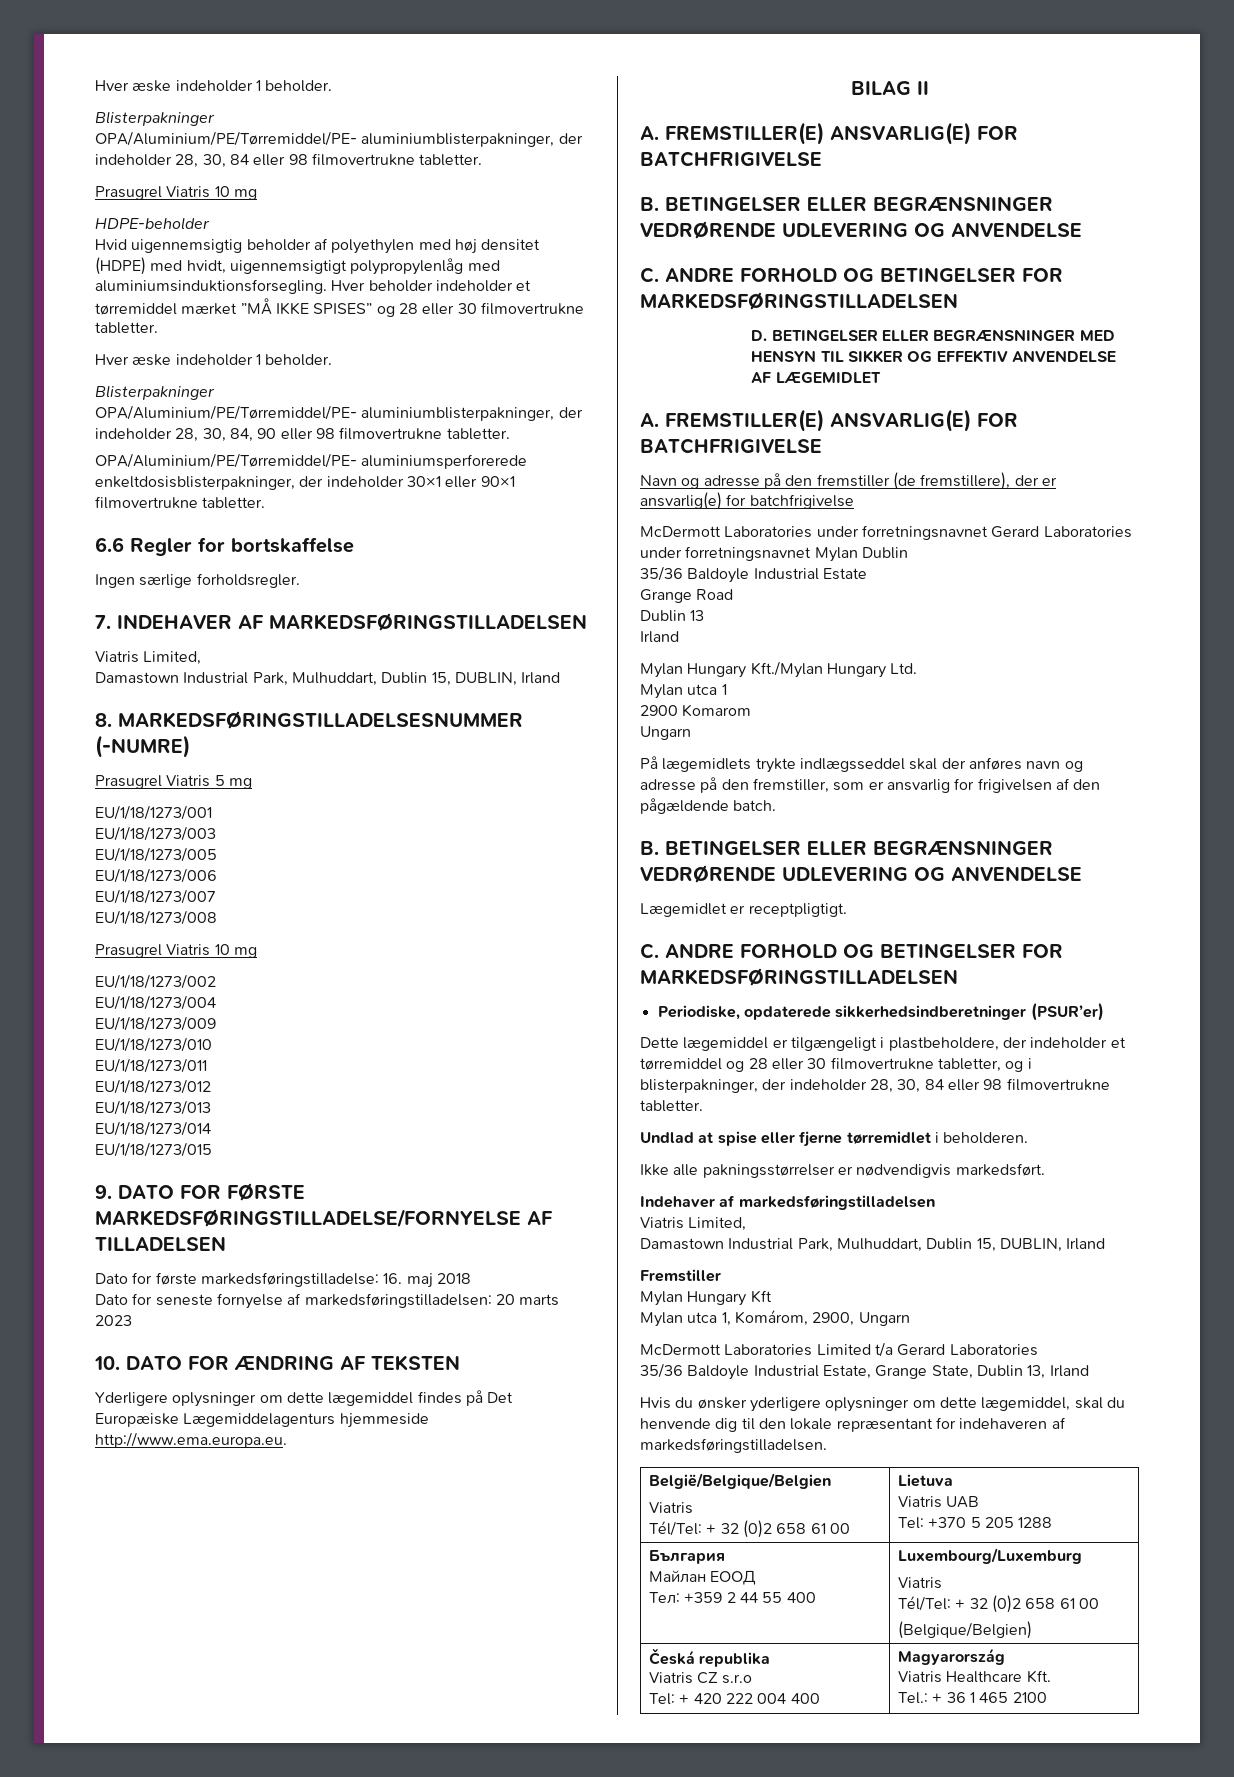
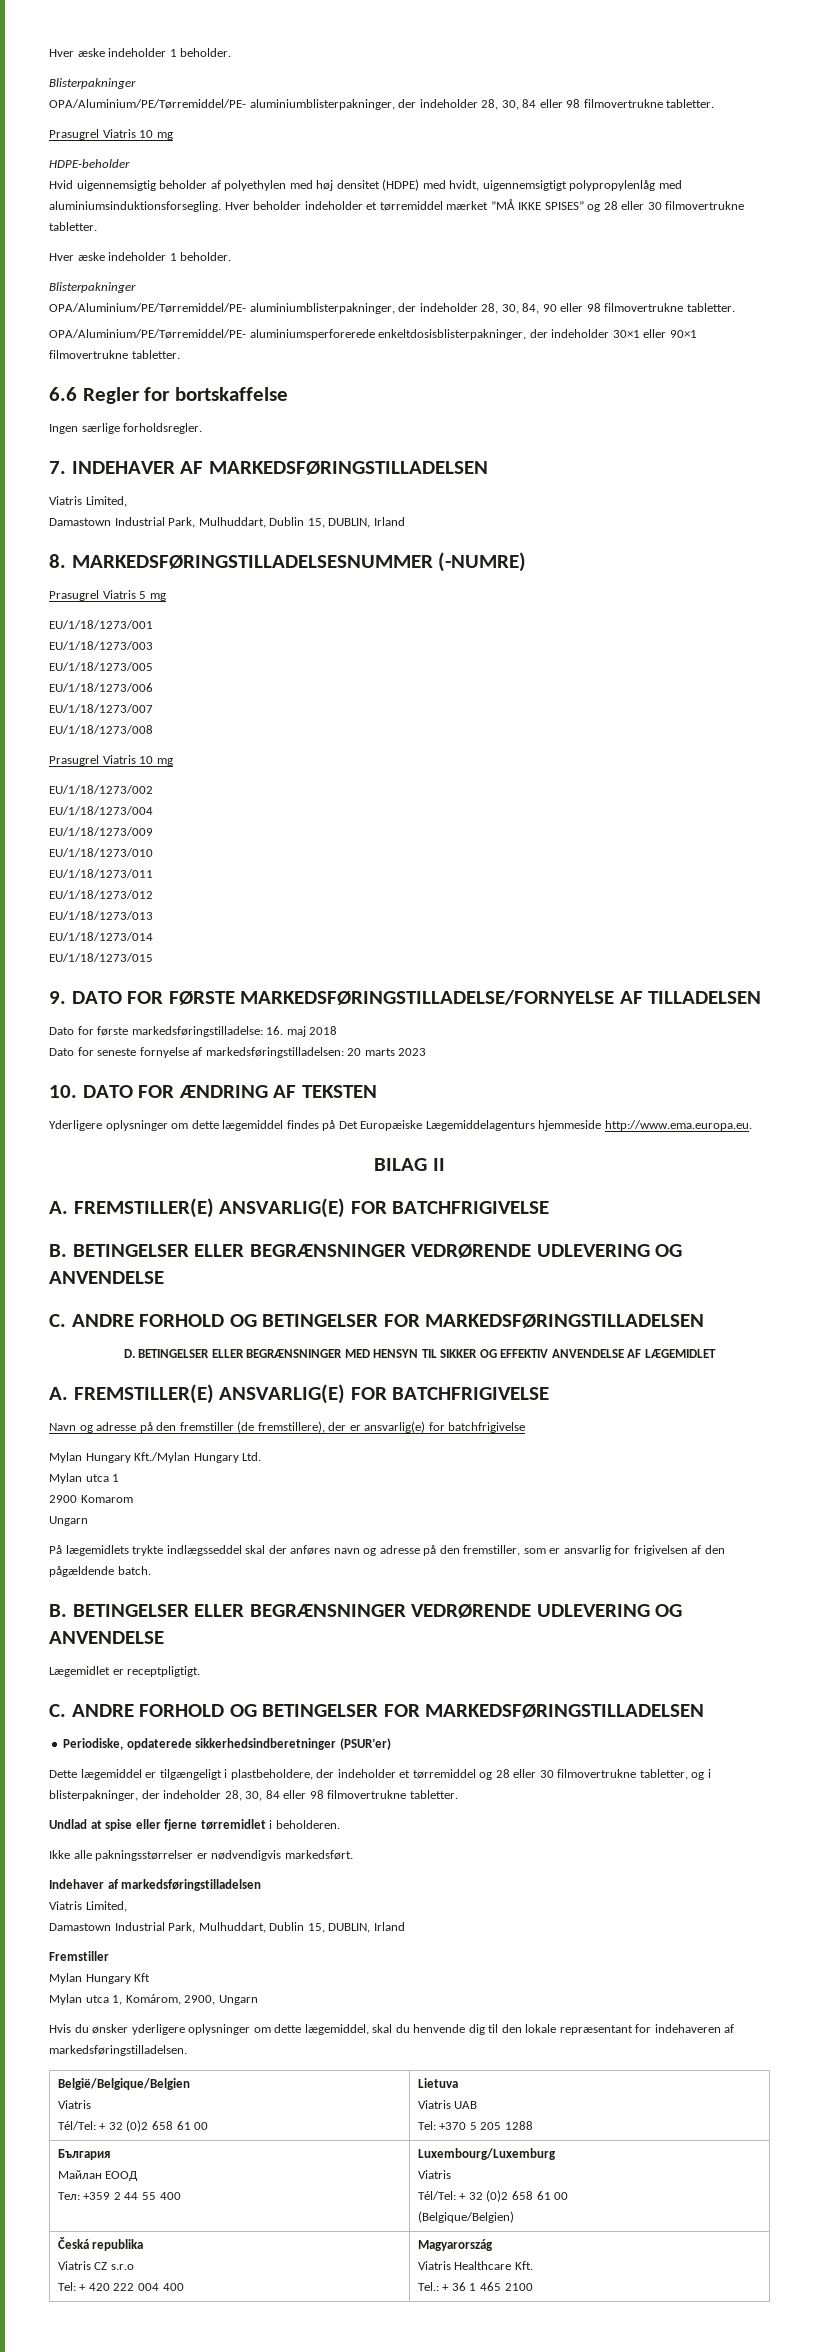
- McDermott Laboratories under forretningsnavnet Gerard Laboratories under forretningsnavnet Mylan Dublin
- 35/36 Baldoyle Industrial Estate
- Grange Road
- Dublin 13
- Irland
- McDermott Laboratories Limited t/a Gerard Laboratories
- 35/36 Baldoyle Industrial Estate, Grange State, Dublin 13, Irland

